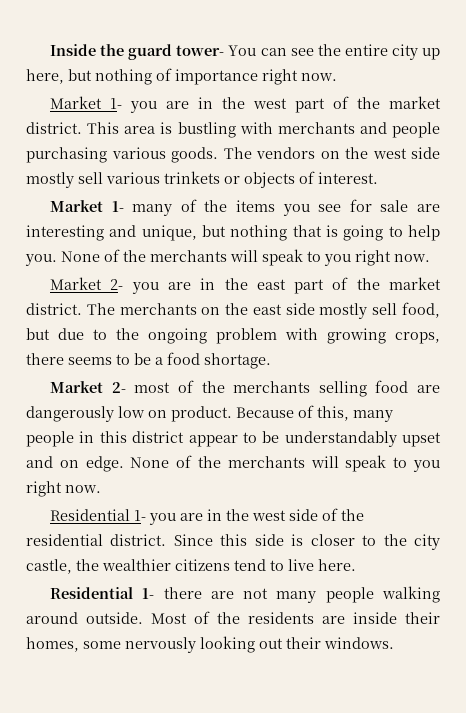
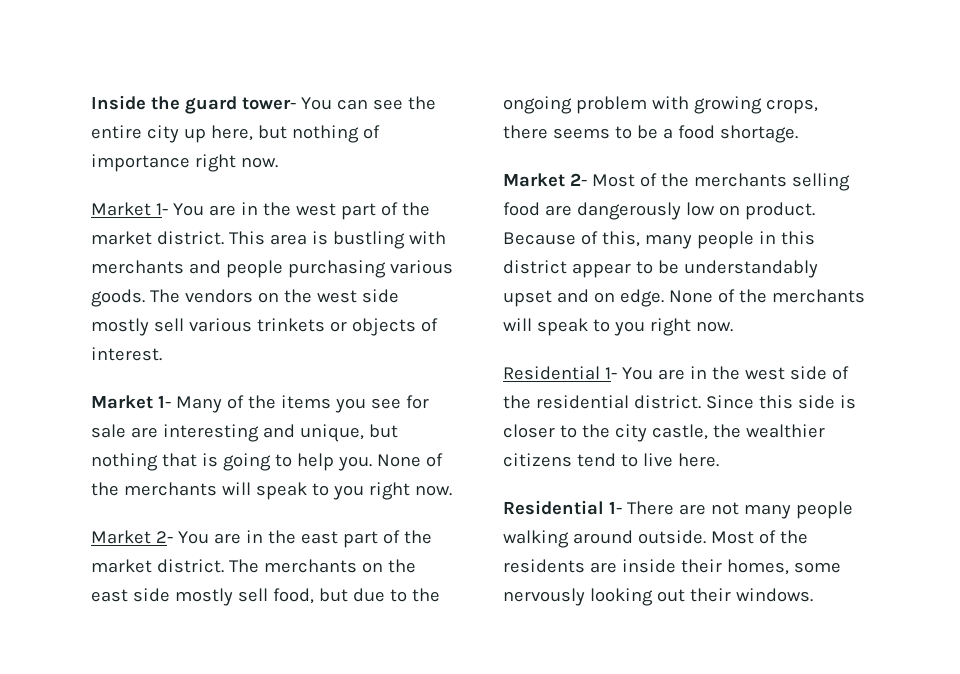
- Market 1- you are in the west part of the market district.
+ Market 1- You are in the west part of the market district.
- Market 1- many of the items you see for sale are interesting and unique, but nothing that is going to help you.
+ Market 1- Many of the items you see for sale are interesting and unique, but nothing that is going to help you.
- Market 2- you are in the east part of the market district.
+ Market 2- You are in the east part of the market district.
- Market 2- most of the merchants selling food are dangerously low on product.
+ Market 2- Most of the merchants selling food are dangerously low on product.
- Residential 1- you are in the west side of the residential district.
+ Residential 1- You are in the west side of the residential district.
- Residential 1- there are not many people walking around outside.
+ Residential 1- There are not many people walking around outside.

